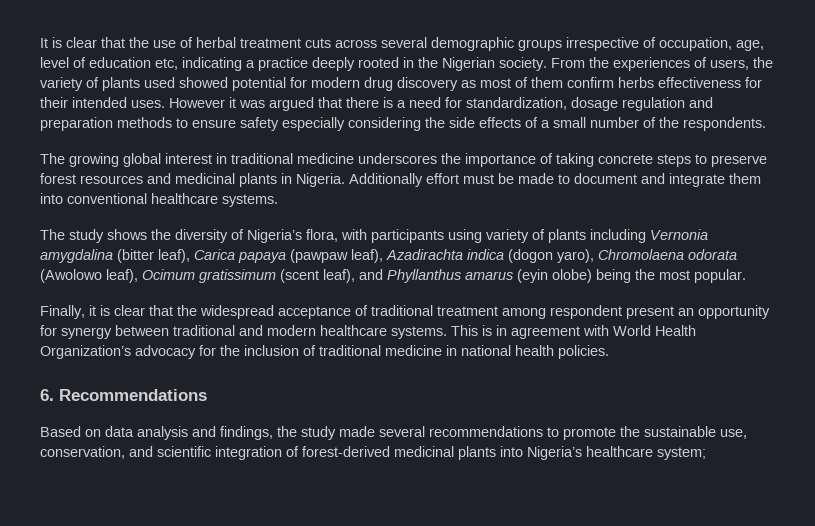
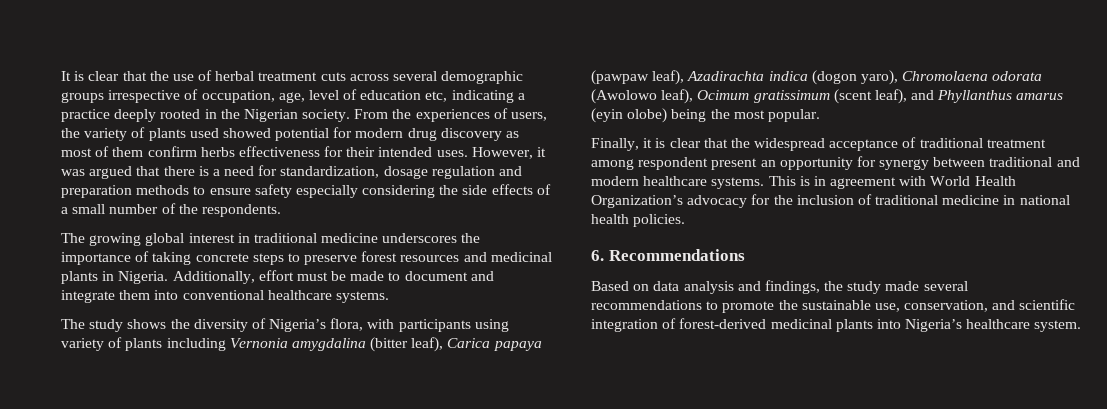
- However it was argued that there is a need for standardization, dosage regulation and preparation methods to ensure safety especially considering the side effects of a small number of the respondents.
+ However, it was argued that there is a need for standardization, dosage regulation and preparation methods to ensure safety especially considering the side effects of a small number of the respondents.
- Additionally effort must be made to document and integrate them into conventional healthcare systems.
+ Additionally, effort must be made to document and integrate them into conventional healthcare systems.
- Based on data analysis and findings, the study made several recommendations to promote the sustainable use, conservation, and scientific integration of forest-derived medicinal plants into Nigeria’s healthcare system;
+ Based on data analysis and findings, the study made several recommendations to promote the sustainable use, conservation, and scientific integration of forest-derived medicinal plants into Nigeria’s healthcare system.

